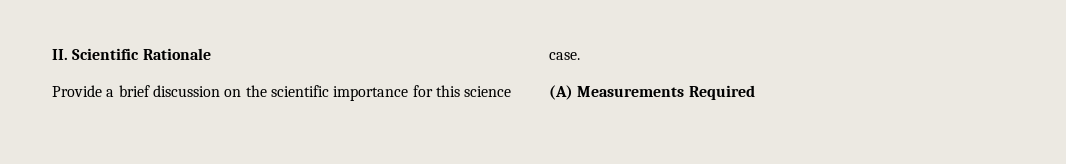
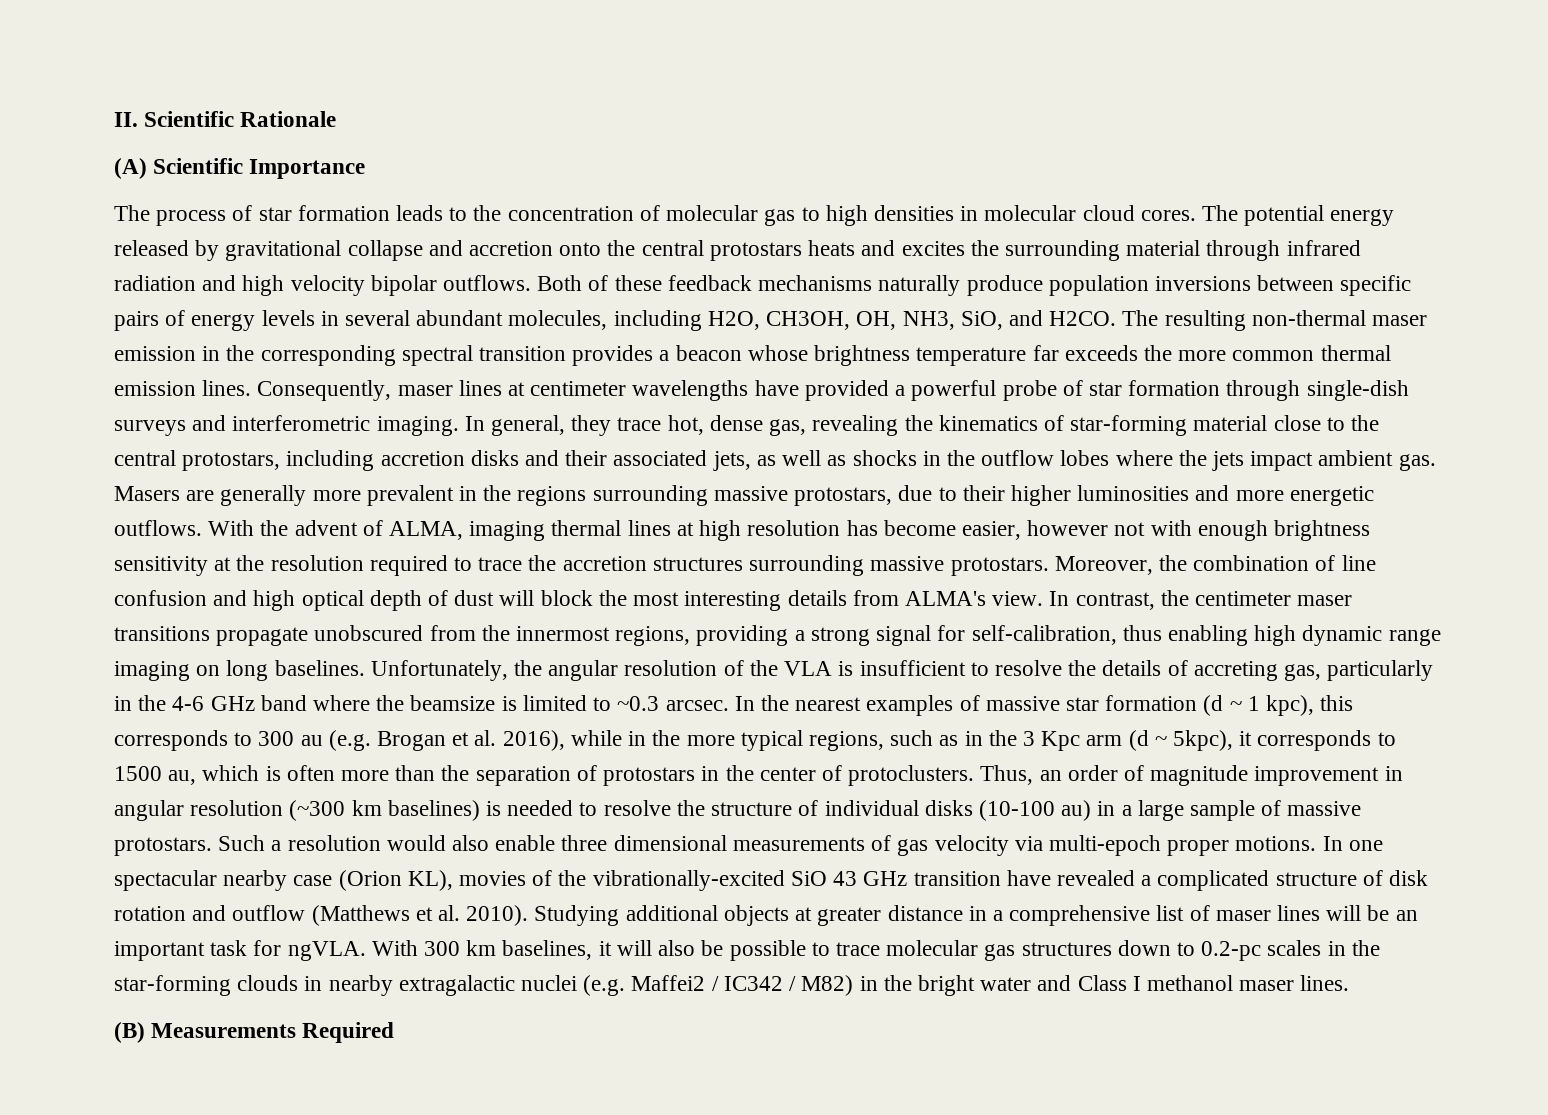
- Provide a brief discussion on the scientific importance for this science case.
- (A) Measurements Required
+ (A) Scientific Importance
+ The process of star formation leads to the concentration of molecular gas to high densities in molecular cloud cores. The potential energy released by gravitational collapse and accretion onto the central protostars heats and excites the surrounding material through infrared radiation and high velocity bipolar outflows. Both of these feedback mechanisms naturally produce population inversions between specific pairs of energy levels in several abundant molecules, including H2O, CH3OH, OH, NH3, SiO, and H2CO. The resulting non-thermal maser emission in the corresponding spectral transition provides a beacon whose brightness temperature far exceeds the more common thermal emission lines. Consequently, maser lines at centimeter wavelengths have provided a powerful probe of star formation through single-dish surveys and interferometric imaging. In general, they trace hot, dense gas, revealing the kinematics of star-forming material close to the central protostars, including accretion disks and their associated jets, as well as shocks in the outflow lobes where the jets impact ambient gas. Masers are generally more prevalent in the regions surrounding massive protostars, due to their higher luminosities and more energetic outflows. With the advent of ALMA, imaging thermal lines at high resolution has become easier, however not with enough brightness sensitivity at the resolution required to trace the accretion structures surrounding massive protostars. Moreover, the combination of line confusion and high optical depth of dust will block the most interesting details from ALMA's view. In contrast, the centimeter maser transitions propagate unobscured from the innermost regions, providing a strong signal for self-calibration, thus enabling high dynamic range imaging on long baselines. Unfortunately, the angular resolution of the VLA is insufficient to resolve the details of accreting gas, particularly in the 4-6 GHz band where the beamsize is limited to ~0.3 arcsec. In the nearest examples of massive star formation (d ~ 1 kpc), this corresponds to 300 au (e.g. Brogan et al. 2016), while in the more typical regions, such as in the 3 Kpc arm (d ~ 5kpc), it corresponds to 1500 au, which is often more than the separation of protostars in the center of protoclusters. Thus, an order of magnitude improvement in angular resolution (~300 km baselines) is needed to resolve the structure of individual disks (10-100 au) in a large sample of massive protostars. Such a resolution would also enable three dimensional measurements of gas velocity via multi-epoch proper motions. In one spectacular nearby case (Orion KL), movies of the vibrationally-excited SiO 43 GHz transition have revealed a complicated structure of disk rotation and outflow (Matthews et al. 2010). Studying additional objects at greater distance in a comprehensive list of maser lines will be an important task for ngVLA. With 300 km baselines, it will also be possible to trace molecular gas structures down to 0.2-pc scales in the star-forming clouds in nearby extragalactic nuclei (e.g. Maffei2 / IC342 / M82) in the bright water and Class I methanol maser lines.
+ (B) Measurements Required

